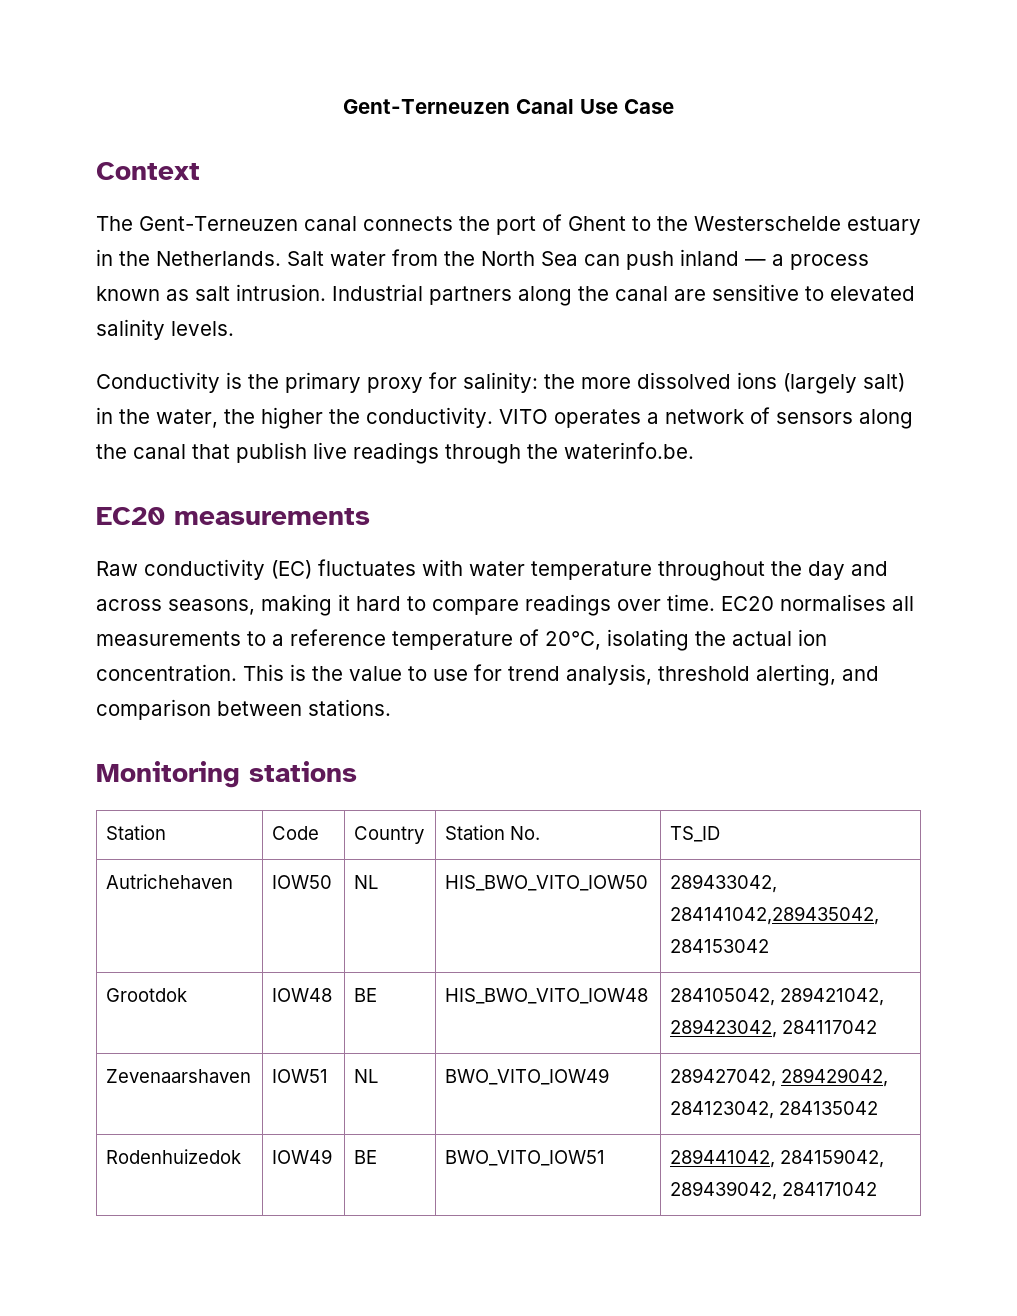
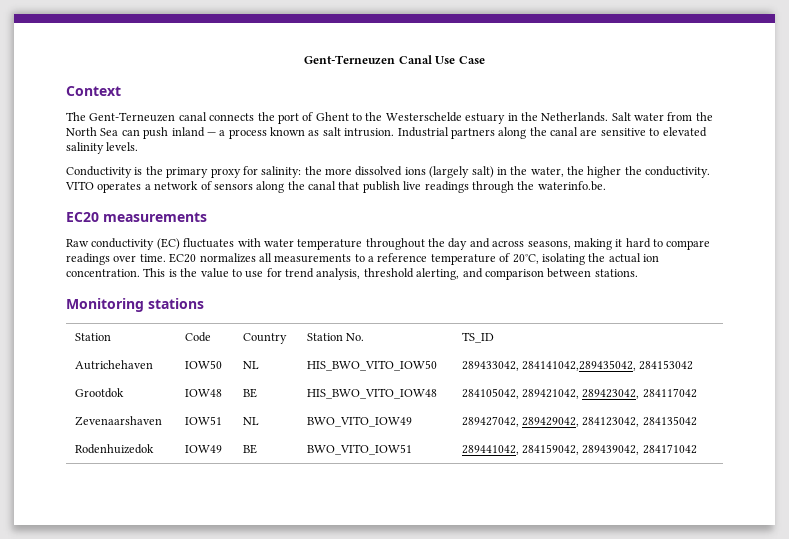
- EC20 normalises all measurements to a reference temperature of 20°C, isolating the actual ion concentration.
+ EC20 normalizes all measurements to a reference temperature of 20°C, isolating the actual ion concentration.

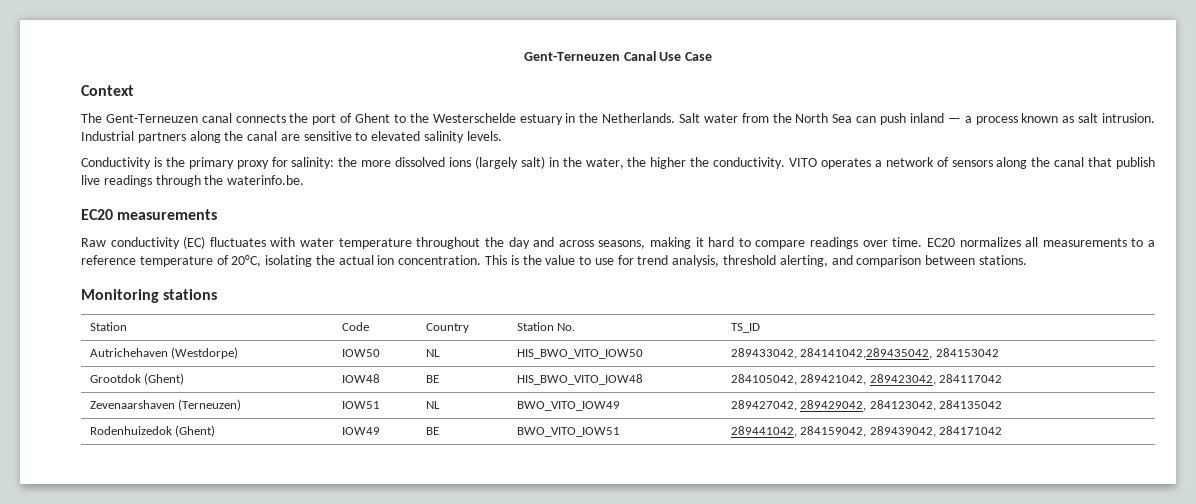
- Autrichehaven | IOW50 | NL | HIS_BWO_VITO_IOW50 | 289433042, 284141042,289435042, 284153042
+ Autrichehaven (Westdorpe) | IOW50 | NL | HIS_BWO_VITO_IOW50 | 289433042, 284141042,289435042, 284153042
- Grootdok | IOW48 | BE | HIS_BWO_VITO_IOW48 | 284105042, 289421042, 289423042, 284117042
+ Grootdok (Ghent) | IOW48 | BE | HIS_BWO_VITO_IOW48 | 284105042, 289421042, 289423042, 284117042
- Zevenaarshaven | IOW51 | NL | BWO_VITO_IOW49 | 289427042, 289429042, 284123042, 284135042
+ Zevenaarshaven (Terneuzen) | IOW51 | NL | BWO_VITO_IOW49 | 289427042, 289429042, 284123042, 284135042
- Rodenhuizedok | IOW49 | BE | BWO_VITO_IOW51 | 289441042, 284159042, 289439042, 284171042
+ Rodenhuizedok (Ghent) | IOW49 | BE | BWO_VITO_IOW51 | 289441042, 284159042, 289439042, 284171042

